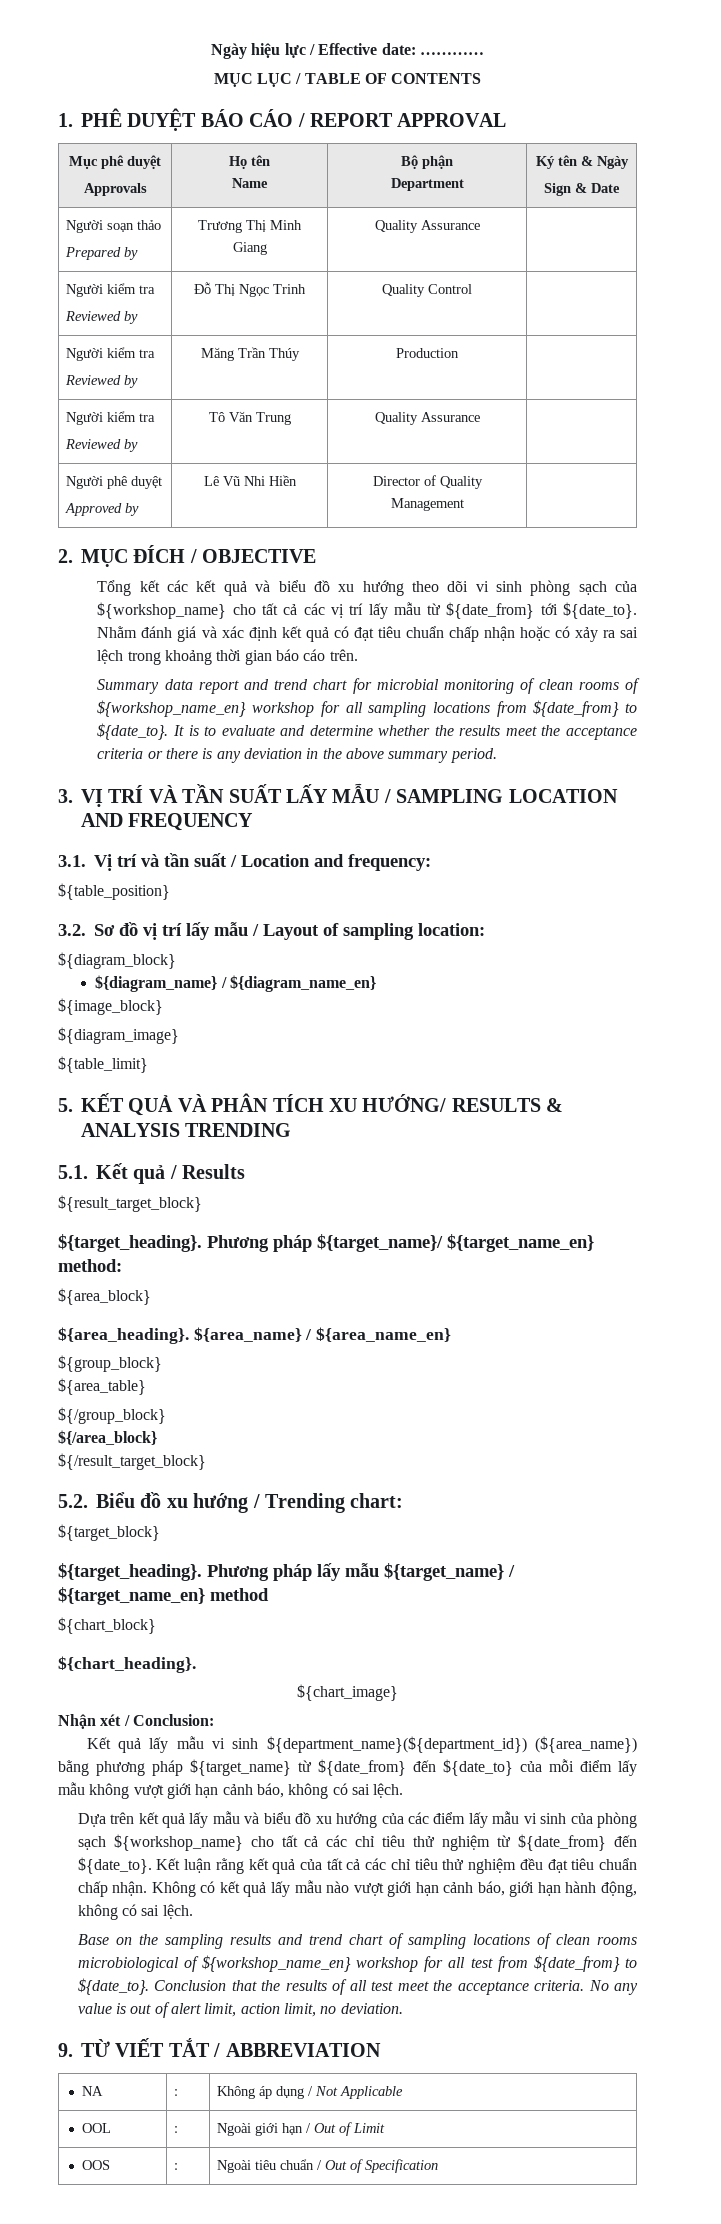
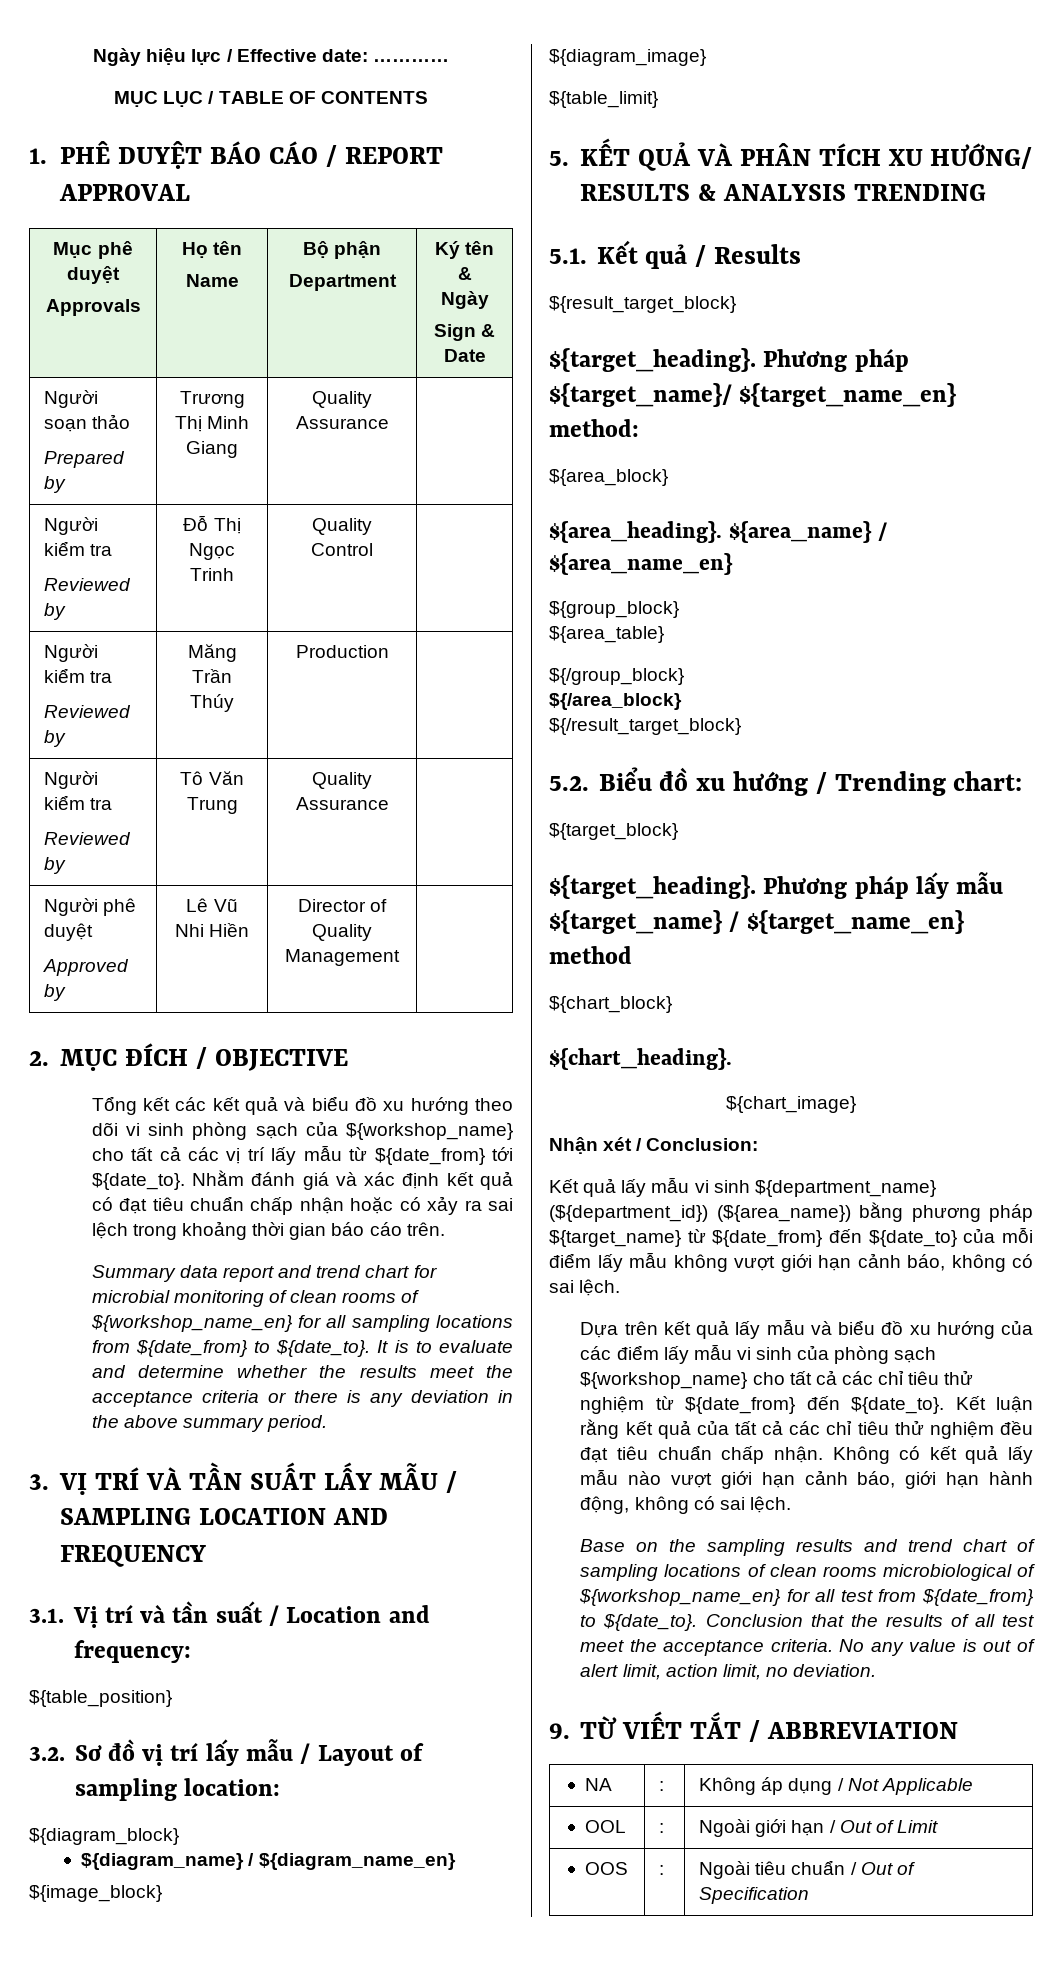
- Summary data report and trend chart for microbial monitoring of clean rooms of ${workshop_name_en} workshop for all sampling locations from ${date_from} to ${date_to}.
+ Summary data report and trend chart for microbial monitoring of clean rooms of ${workshop_name_en} for all sampling locations from ${date_from} to ${date_to}.
- Kết quả lấy mẫu vi sinh ${department_name}(${department_id}) (${area_name}) bằng phương pháp ${target_name} từ ${date_from} đến ${date_to} của mỗi điểm lấy mẫu không vượt giới hạn cảnh báo, không có sai lệch.
+ Kết quả lấy mẫu vi sinh ${department_name} (${department_id}) (${area_name}) bằng phương pháp ${target_name} từ ${date_from} đến ${date_to} của mỗi điểm lấy mẫu không vượt giới hạn cảnh báo, không có sai lệch.
- Base on the sampling results and trend chart of sampling locations of clean rooms microbiological of ${workshop_name_en} workshop for all test from ${date_from} to ${date_to}.
+ Base on the sampling results and trend chart of sampling locations of clean rooms microbiological of ${workshop_name_en} for all test from ${date_from} to ${date_to}.

